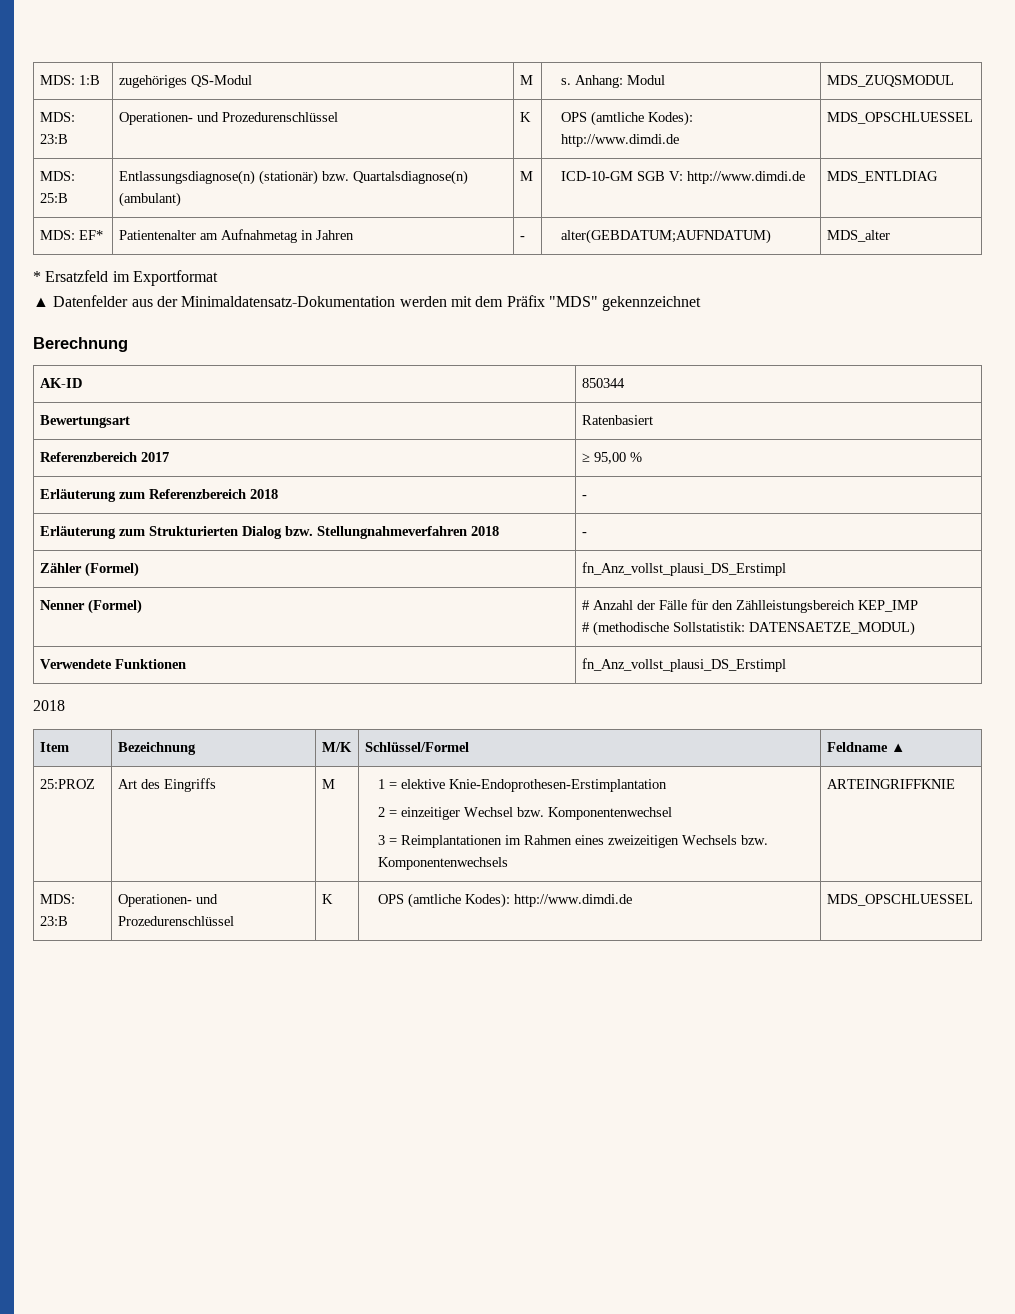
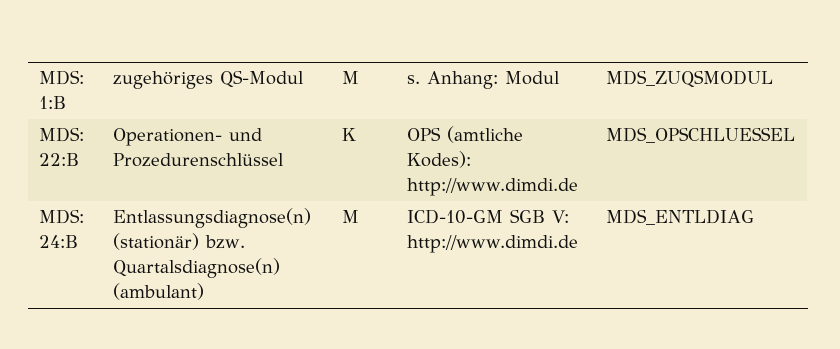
  MDS: 1:B | zugehöriges QS-Modul | M | s. Anhang: Modul | MDS_ZUQSMODUL
- MDS: 23:B | Operationen- und Prozedurenschlüssel | K | OPS (amtliche Kodes): http://www.dimdi.de | MDS_OPSCHLUESSEL
+ MDS: 22:B | Operationen- und Prozedurenschlüssel | K | OPS (amtliche Kodes): http://www.dimdi.de | MDS_OPSCHLUESSEL
- MDS: 25:B | Entlassungsdiagnose(n) (stationär) bzw. Quartalsdiagnose(n) (ambulant) | M | ICD-10-GM SGB V: http://www.dimdi.de | MDS_ENTLDIAG
+ MDS: 24:B | Entlassungsdiagnose(n) (stationär) bzw. Quartalsdiagnose(n) (ambulant) | M | ICD-10-GM SGB V: http://www.dimdi.de | MDS_ENTLDIAG
- MDS: EF* | Patientenalter am Aufnahmetag in Jahren | - | alter(GEBDATUM;AUFNDATUM) | MDS_alter
- * Ersatzfeld im Exportformat
- ▲ Datenfelder aus der Minimaldatensatz-Dokumentation werden mit dem Präfix "MDS" gekennzeichnet
- Berechnung
- AK-ID | 850344
- Bewertungsart | Ratenbasiert
- Referenzbereich 2017 | ≥ 95,00 %
- Erläuterung zum Referenzbereich 2018 | -
- Erläuterung zum Strukturierten Dialog bzw. Stellungnahmeverfahren 2018 | -
- Zähler (Formel) | fn_Anz_vollst_plausi_DS_Erstimpl
- Nenner (Formel) | # Anzahl der Fälle für den Zählleistungsbereich KEP_IMP
- # (methodische Sollstatistik: DATENSAETZE_MODUL)
- Verwendete Funktionen | fn_Anz_vollst_plausi_DS_Erstimpl
- 2018
- Item | Bezeichnung | M/K | Schlüssel/Formel | Feldname ▲
- 25:PROZ | Art des Eingriffs | M | 1 = elektive Knie-Endoprothesen-Erstimplantation
- 2 = einzeitiger Wechsel bzw. Komponentenwechsel
- 3 = Reimplantationen im Rahmen eines zweizeitigen Wechsels bzw. Komponentenwechsels | ARTEINGRIFFKNIE
- MDS: 23:B | Operationen- und Prozedurenschlüssel | K | OPS (amtliche Kodes): http://www.dimdi.de | MDS_OPSCHLUESSEL

